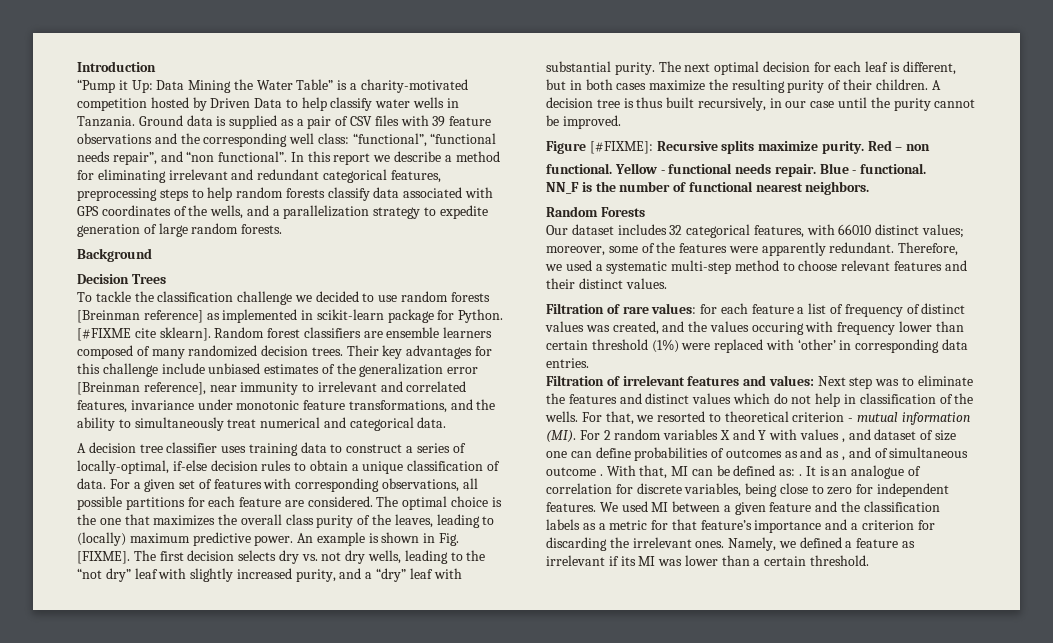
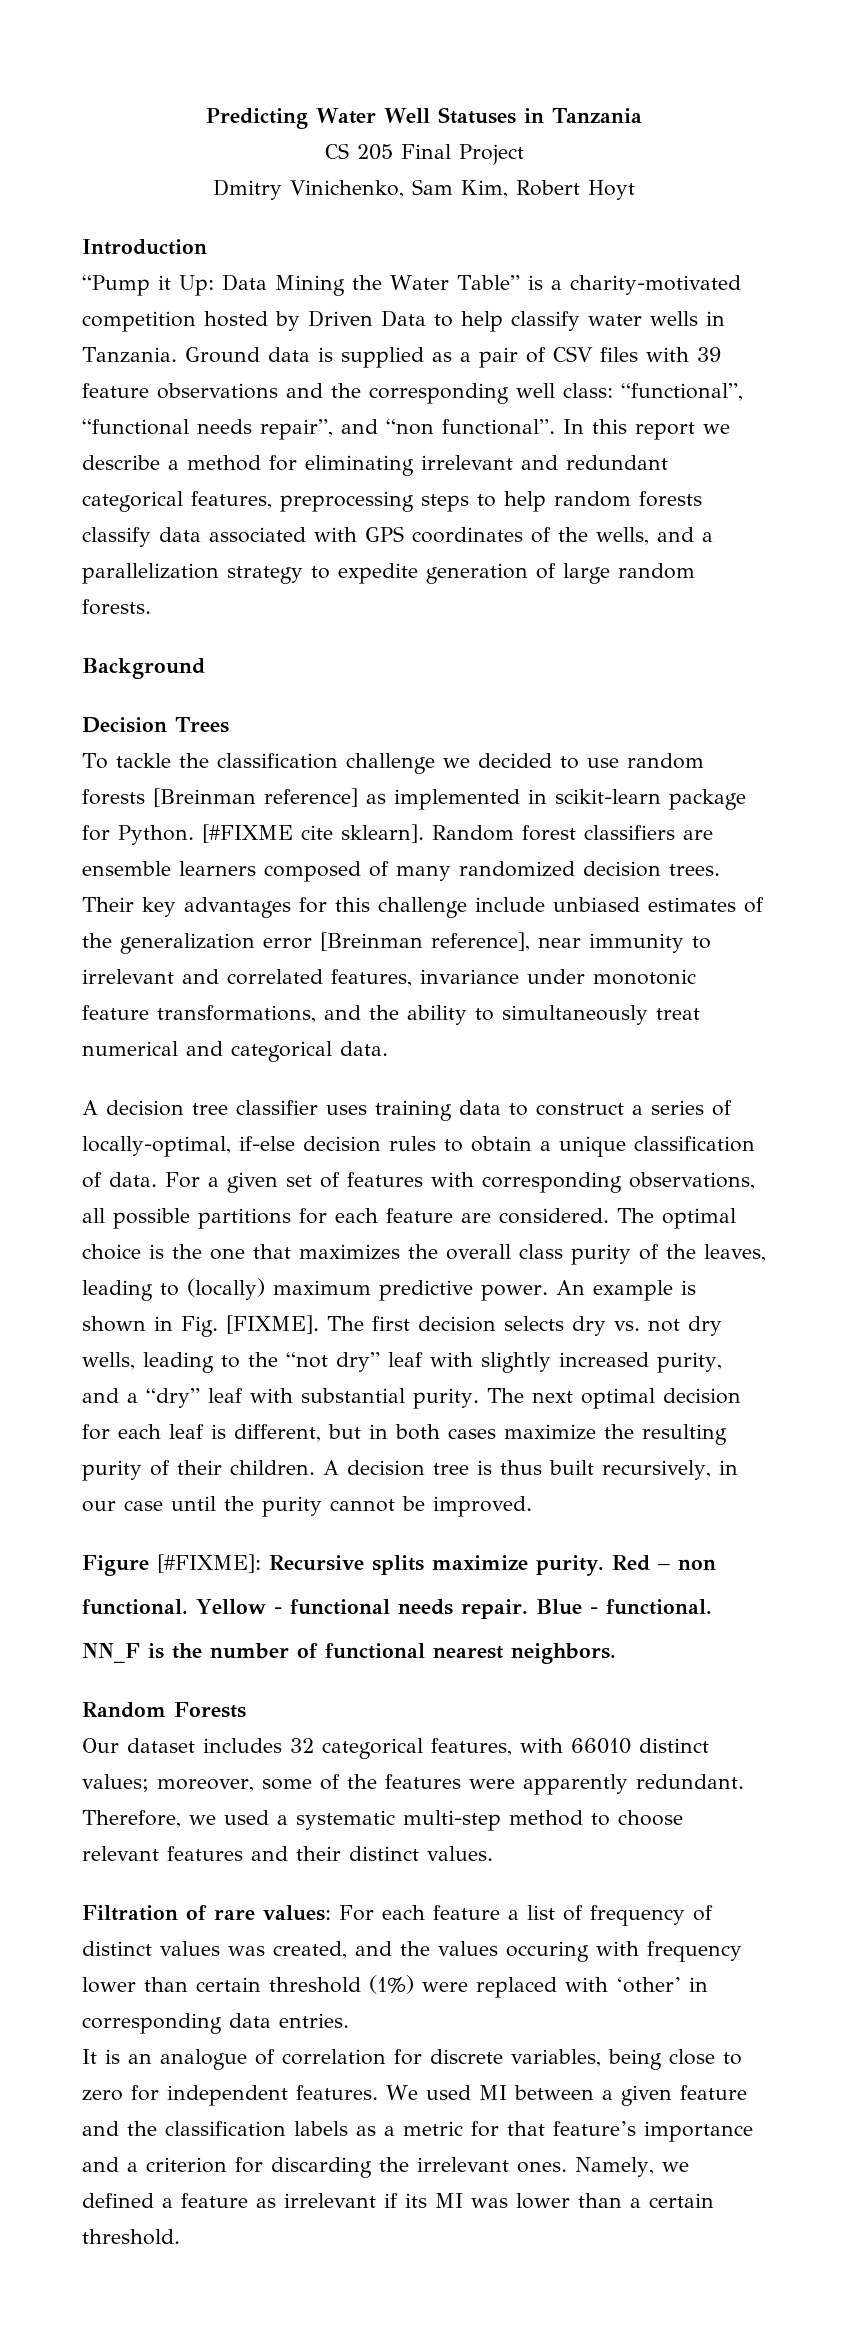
+ Predicting Water Well Statuses in Tanzania
+ CS 205 Final Project
+ Dmitry Vinichenko, Sam Kim, Robert Hoyt
- Filtration of rare values: for each feature a list of frequency of distinct values was created, and the values occuring with frequency lower than certain threshold (1%) were replaced with ‘other’ in corresponding data entries.
+ Filtration of rare values: For each feature a list of frequency of distinct values was created, and the values occuring with frequency lower than certain threshold (1%) were replaced with ‘other’ in corresponding data entries.
- Filtration of irrelevant features and values: Next step was to eliminate the features and distinct values which do not help in classification of the wells. For that, we resorted to theoretical criterion - mutual information (MI). For 2 random variables X and Y with values , and dataset of size one can define probabilities of outcomes as and as , and of simultaneous outcome . With that, MI can be defined as: .

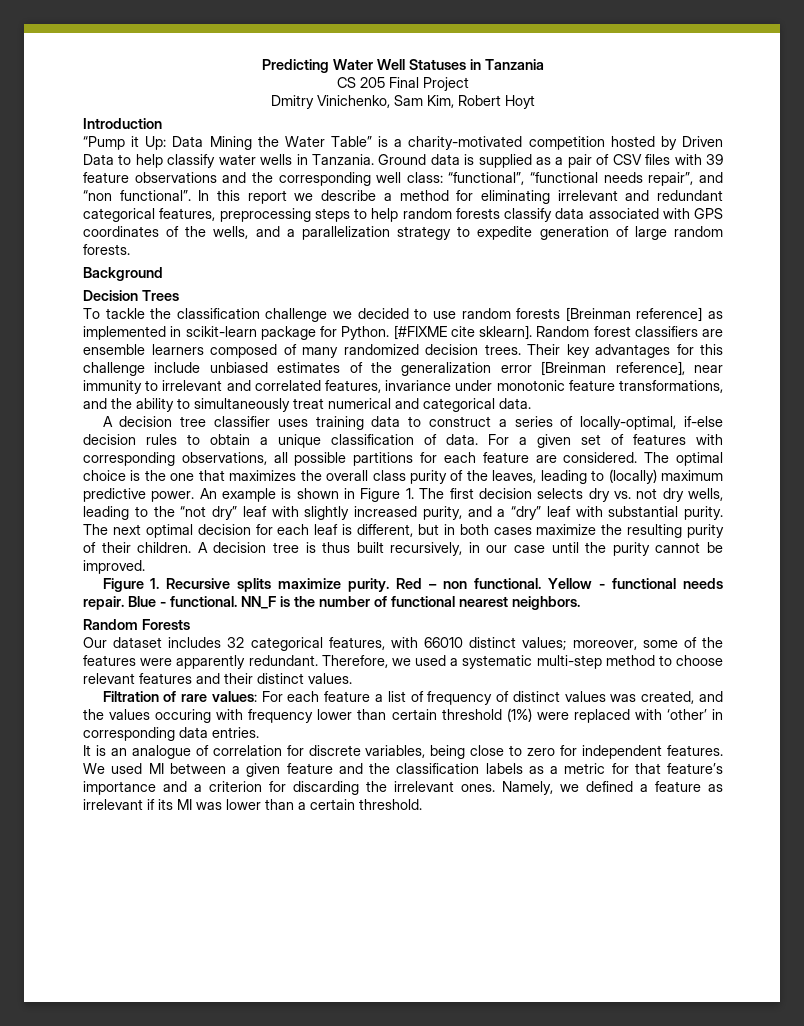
- An example is shown in Fig. [FIXME]. The first decision selects dry vs. not dry wells, leading to the “not dry” leaf with slightly increased purity, and a “dry” leaf with substantial purity.
+ An example is shown in Figure 1. The first decision selects dry vs. not dry wells, leading to the “not dry” leaf with slightly increased purity, and a “dry” leaf with substantial purity.
- Figure [#FIXME]: Recursive splits maximize purity.
+ Figure 1. Recursive splits maximize purity.
- Red – non
- functional.
+ Red – non functional.
- Blue - functional.
- NN_F is the number of functional nearest neighbors.
+ Blue - functional. NN_F is the number of functional nearest neighbors.

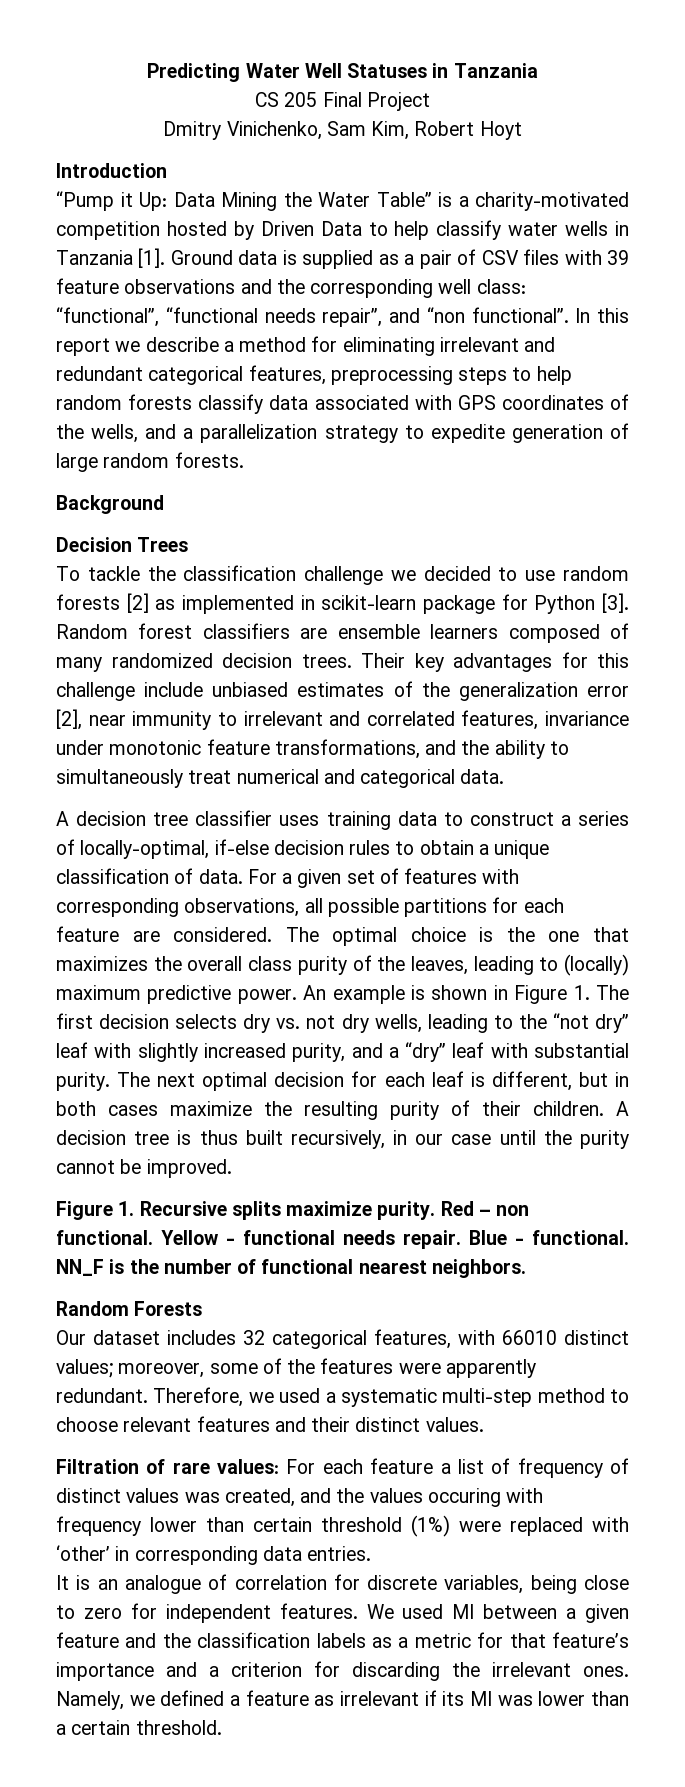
- “Pump it Up: Data Mining the Water Table” is a charity-motivated competition hosted by Driven Data to help classify water wells in Tanzania.
+ “Pump it Up: Data Mining the Water Table” is a charity-motivated competition hosted by Driven Data to help classify water wells in Tanzania [1].
- To tackle the classification challenge we decided to use random forests [Breinman reference] as implemented in scikit-learn package for Python. [#FIXME cite sklearn].
+ To tackle the classification challenge we decided to use random forests [2] as implemented in scikit-learn package for Python [3].
- Their key advantages for this challenge include unbiased estimates of the generalization error [Breinman reference], near immunity to irrelevant and correlated features, invariance under monotonic feature transformations, and the ability to simultaneously treat numerical and categorical data.
+ Their key advantages for this challenge include unbiased estimates of the generalization error [2], near immunity to irrelevant and correlated features, invariance under monotonic feature transformations, and the ability to simultaneously treat numerical and categorical data.

